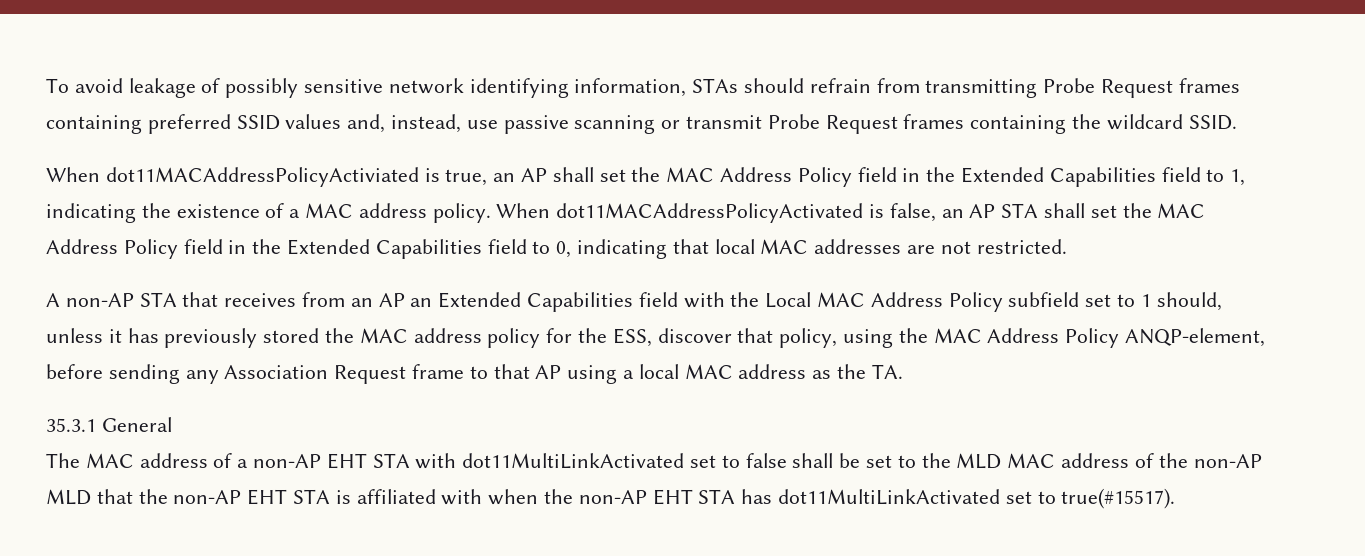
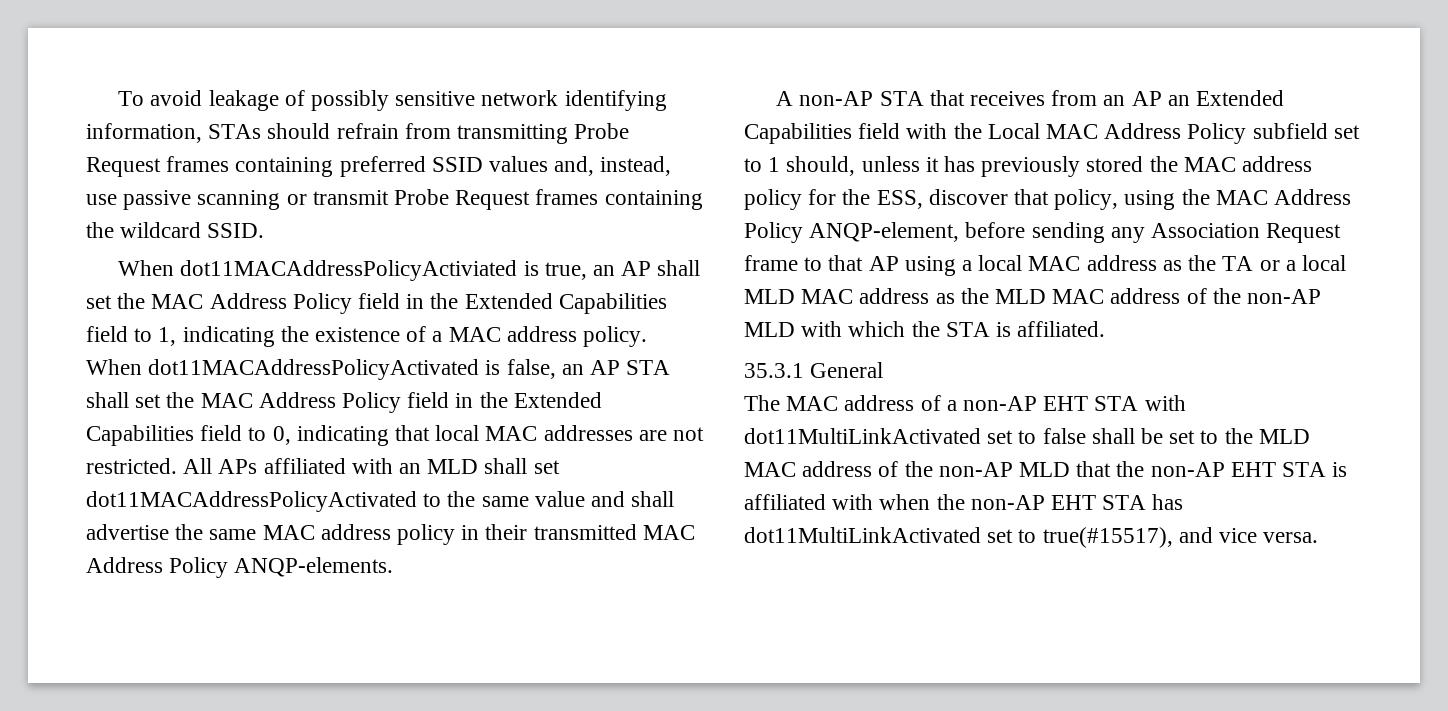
+ All APs affiliated with an MLD shall set dot11MACAddressPolicyActivated to the same value and shall advertise the same MAC address policy in their transmitted MAC Address Policy ANQP-elements.
- A non-AP STA that receives from an AP an Extended Capabilities field with the Local MAC Address Policy subfield set to 1 should, unless it has previously stored the MAC address policy for the ESS, discover that policy, using the MAC Address Policy ANQP-element, before sending any Association Request frame to that AP using a local MAC address as the TA.
+ A non-AP STA that receives from an AP an Extended Capabilities field with the Local MAC Address Policy subfield set to 1 should, unless it has previously stored the MAC address policy for the ESS, discover that policy, using the MAC Address Policy ANQP-element, before sending any Association Request frame to that AP using a local MAC address as the TA or a local MLD MAC address as the MLD MAC address of the non-AP MLD with which the STA is affiliated.
- The MAC address of a non-AP EHT STA with dot11MultiLinkActivated set to false shall be set to the MLD MAC address of the non-AP MLD that the non-AP EHT STA is affiliated with when the non-AP EHT STA has dot11MultiLinkActivated set to true(#15517).
+ The MAC address of a non-AP EHT STA with dot11MultiLinkActivated set to false shall be set to the MLD MAC address of the non-AP MLD that the non-AP EHT STA is affiliated with when the non-AP EHT STA has dot11MultiLinkActivated set to true(#15517), and vice versa.

